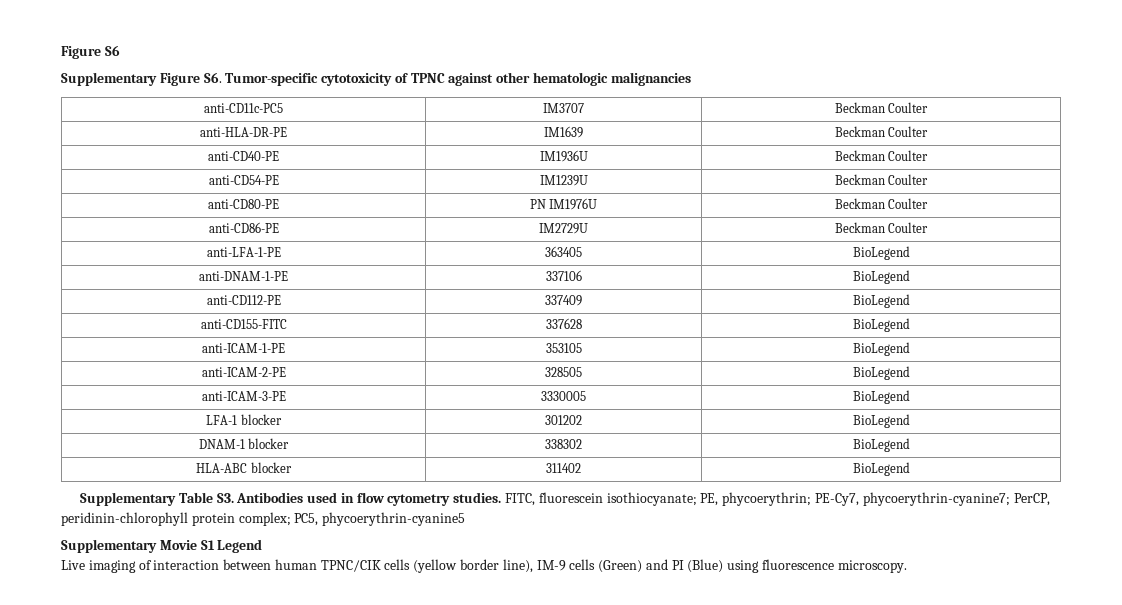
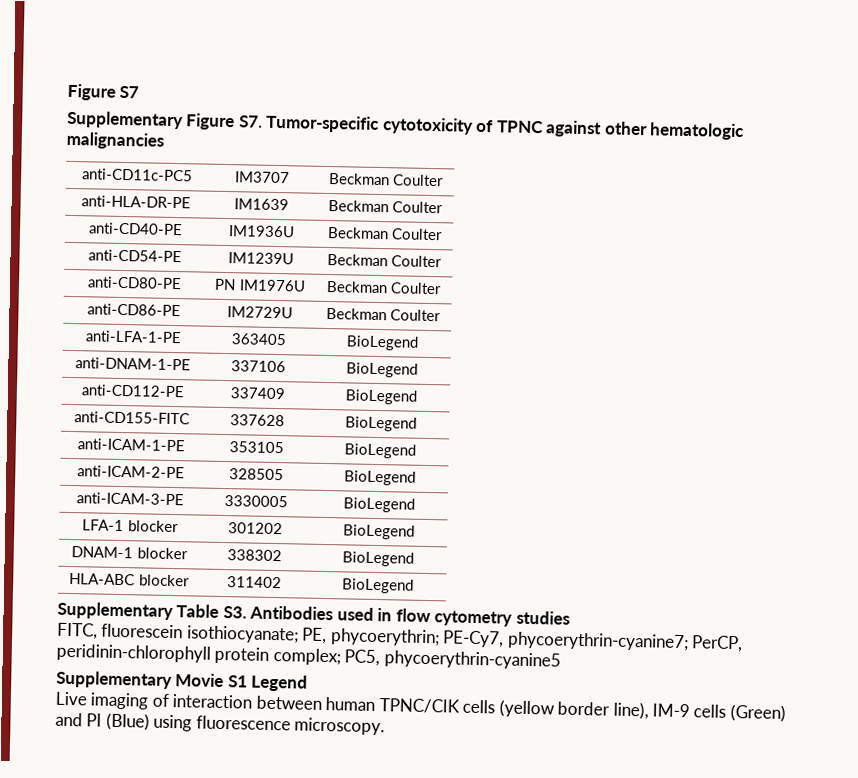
- Figure S6
+ Figure S7
- Supplementary Figure S6. Tumor-specific cytotoxicity of TPNC against other hematologic malignancies
+ Supplementary Figure S7. Tumor-specific cytotoxicity of TPNC against other hematologic malignancies
- Supplementary Table S3. Antibodies used in flow cytometry studies. FITC, fluorescein isothiocyanate; PE, phycoerythrin; PE-Cy7, phycoerythrin-cyanine7; PerCP, peridinin-chlorophyll protein complex; PC5, phycoerythrin-cyanine5
+ Supplementary Table S3. Antibodies used in flow cytometry studies
+ FITC, fluorescein isothiocyanate; PE, phycoerythrin; PE-Cy7, phycoerythrin-cyanine7; PerCP, peridinin-chlorophyll protein complex; PC5, phycoerythrin-cyanine5

